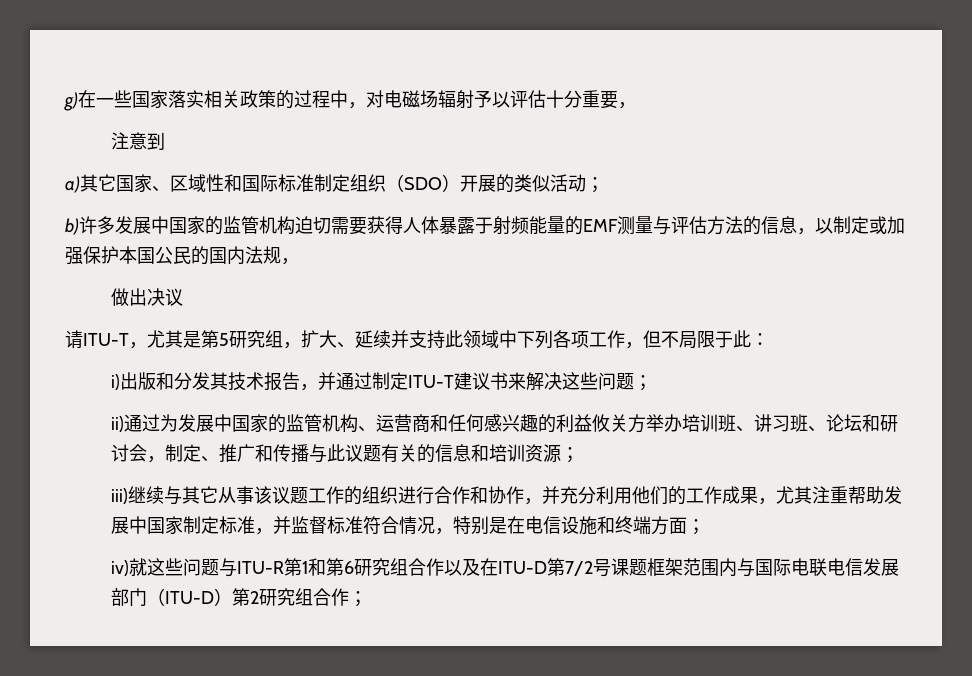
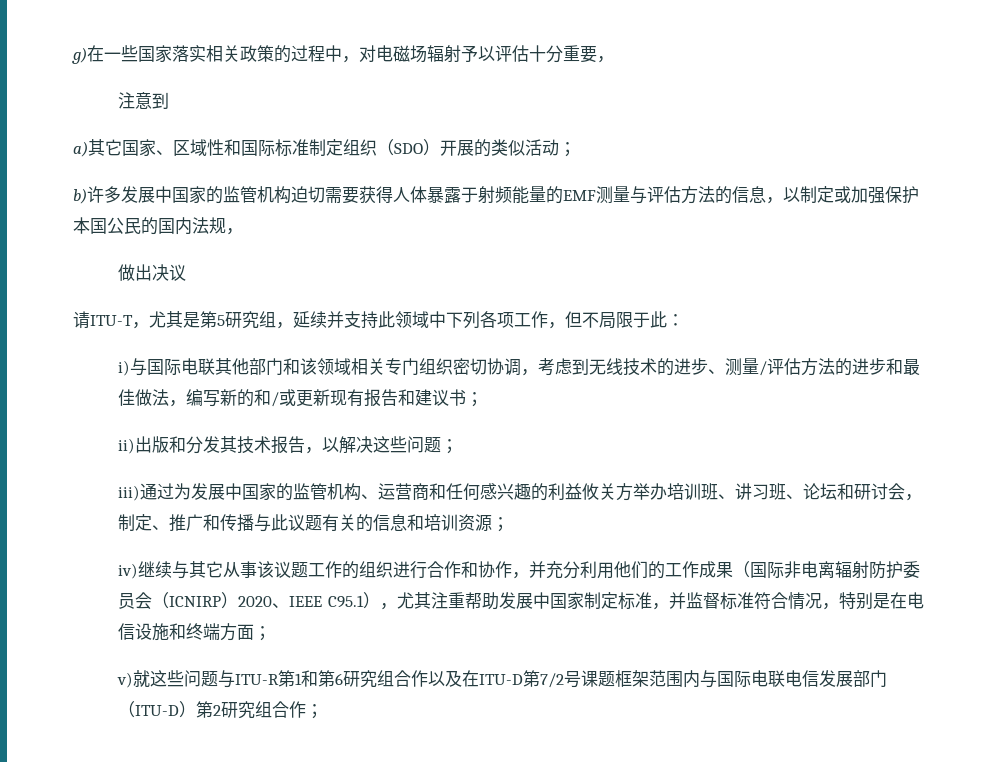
- 请ITU-T，尤其是第5研究组，扩大、延续并支持此领域中下列各项工作，但不局限于此：
+ 请ITU-T，尤其是第5研究组，延续并支持此领域中下列各项工作，但不局限于此：
- i)出版和分发其技术报告，并通过制定ITU-T建议书来解决这些问题；
+ i)与国际电联其他部门和该领域相关专门组织密切协调，考虑到无线技术的进步、测量/评估方法的进步和最佳做法，编写新的和/或更新现有报告和建议书；
+ ii)出版和分发其技术报告，以解决这些问题；
- ii)通过为发展中国家的监管机构、运营商和任何感兴趣的利益攸关方举办培训班、讲习班、论坛和研讨会，制定、推广和传播与此议题有关的信息和培训资源；
+ iii)通过为发展中国家的监管机构、运营商和任何感兴趣的利益攸关方举办培训班、讲习班、论坛和研讨会，制定、推广和传播与此议题有关的信息和培训资源；
- iii)继续与其它从事该议题工作的组织进行合作和协作，并充分利用他们的工作成果，尤其注重帮助发展中国家制定标准，并监督标准符合情况，特别是在电信设施和终端方面；
+ iv)继续与其它从事该议题工作的组织进行合作和协作，并充分利用他们的工作成果（国际非电离辐射防护委员会（ICNIRP）2020、IEEE C95.1），尤其注重帮助发展中国家制定标准，并监督标准符合情况，特别是在电信设施和终端方面；
- iv)就这些问题与ITU-R第1和第6研究组合作以及在ITU-D第7/2号课题框架范围内与国际电联电信发展部门（ITU-D）第2研究组合作；
+ v)就这些问题与ITU-R第1和第6研究组合作以及在ITU-D第7/2号课题框架范围内与国际电联电信发展部门（ITU-D）第2研究组合作；

